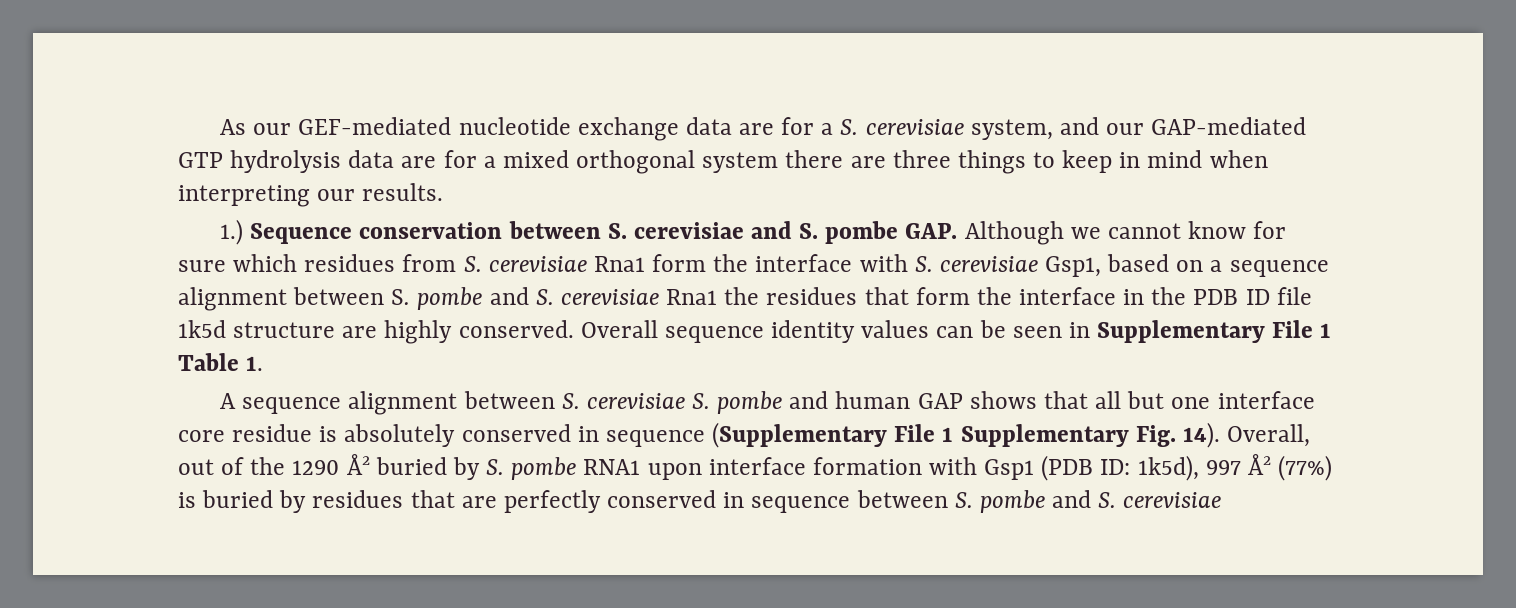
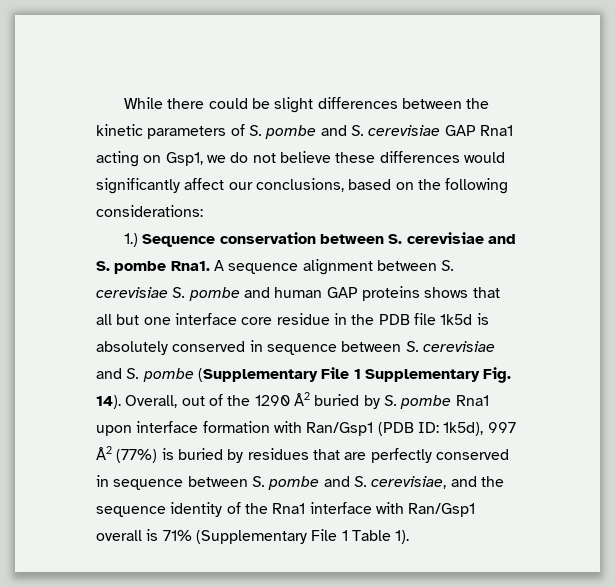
- As our GEF-mediated nucleotide exchange data are for a S. cerevisiae system, and our GAP-mediated GTP hydrolysis data are for a mixed orthogonal system there are three things to keep in mind when interpreting our results.
+ While there could be slight differences between the kinetic parameters of S. pombe and S. cerevisiae GAP Rna1 acting on Gsp1, we do not believe these differences would significantly affect our conclusions, based on the following considerations:
- 1.) Sequence conservation between S. cerevisiae and S. pombe GAP. Although we cannot know for sure which residues from S. cerevisiae Rna1 form the interface with S. cerevisiae Gsp1, based on a sequence alignment between S. pombe and S. cerevisiae Rna1 the residues that form the interface in the PDB ID file 1k5d structure are highly conserved. Overall sequence identity values can be seen in Supplementary File 1 Table 1.
- A sequence alignment between S. cerevisiae S. pombe and human GAP shows that all but one interface core residue is absolutely conserved in sequence (Supplementary File 1 Supplementary Fig. 14).
+ 1.) Sequence conservation between S. cerevisiae and S. pombe Rna1. A sequence alignment between S. cerevisiae S. pombe and human GAP proteins shows that all but one interface core residue in the PDB file 1k5d is absolutely conserved in sequence between S. cerevisiae and S. pombe (Supplementary File 1 Supplementary Fig. 14).
- Overall, out of the 1290 Å2 buried by S. pombe RNA1 upon interface formation with Gsp1 (PDB ID: 1k5d), 997 Å2 (77%) is buried by residues that are perfectly conserved in sequence between S. pombe and S. cerevisiae
+ Overall, out of the 1290 Å2 buried by S. pombe Rna1 upon interface formation with Ran/Gsp1 (PDB ID: 1k5d), 997 Å2 (77%) is buried by residues that are perfectly conserved in sequence between S. pombe and S. cerevisiae, and the sequence identity of the Rna1 interface with Ran/Gsp1 overall is 71% (Supplementary File 1 Table 1).

